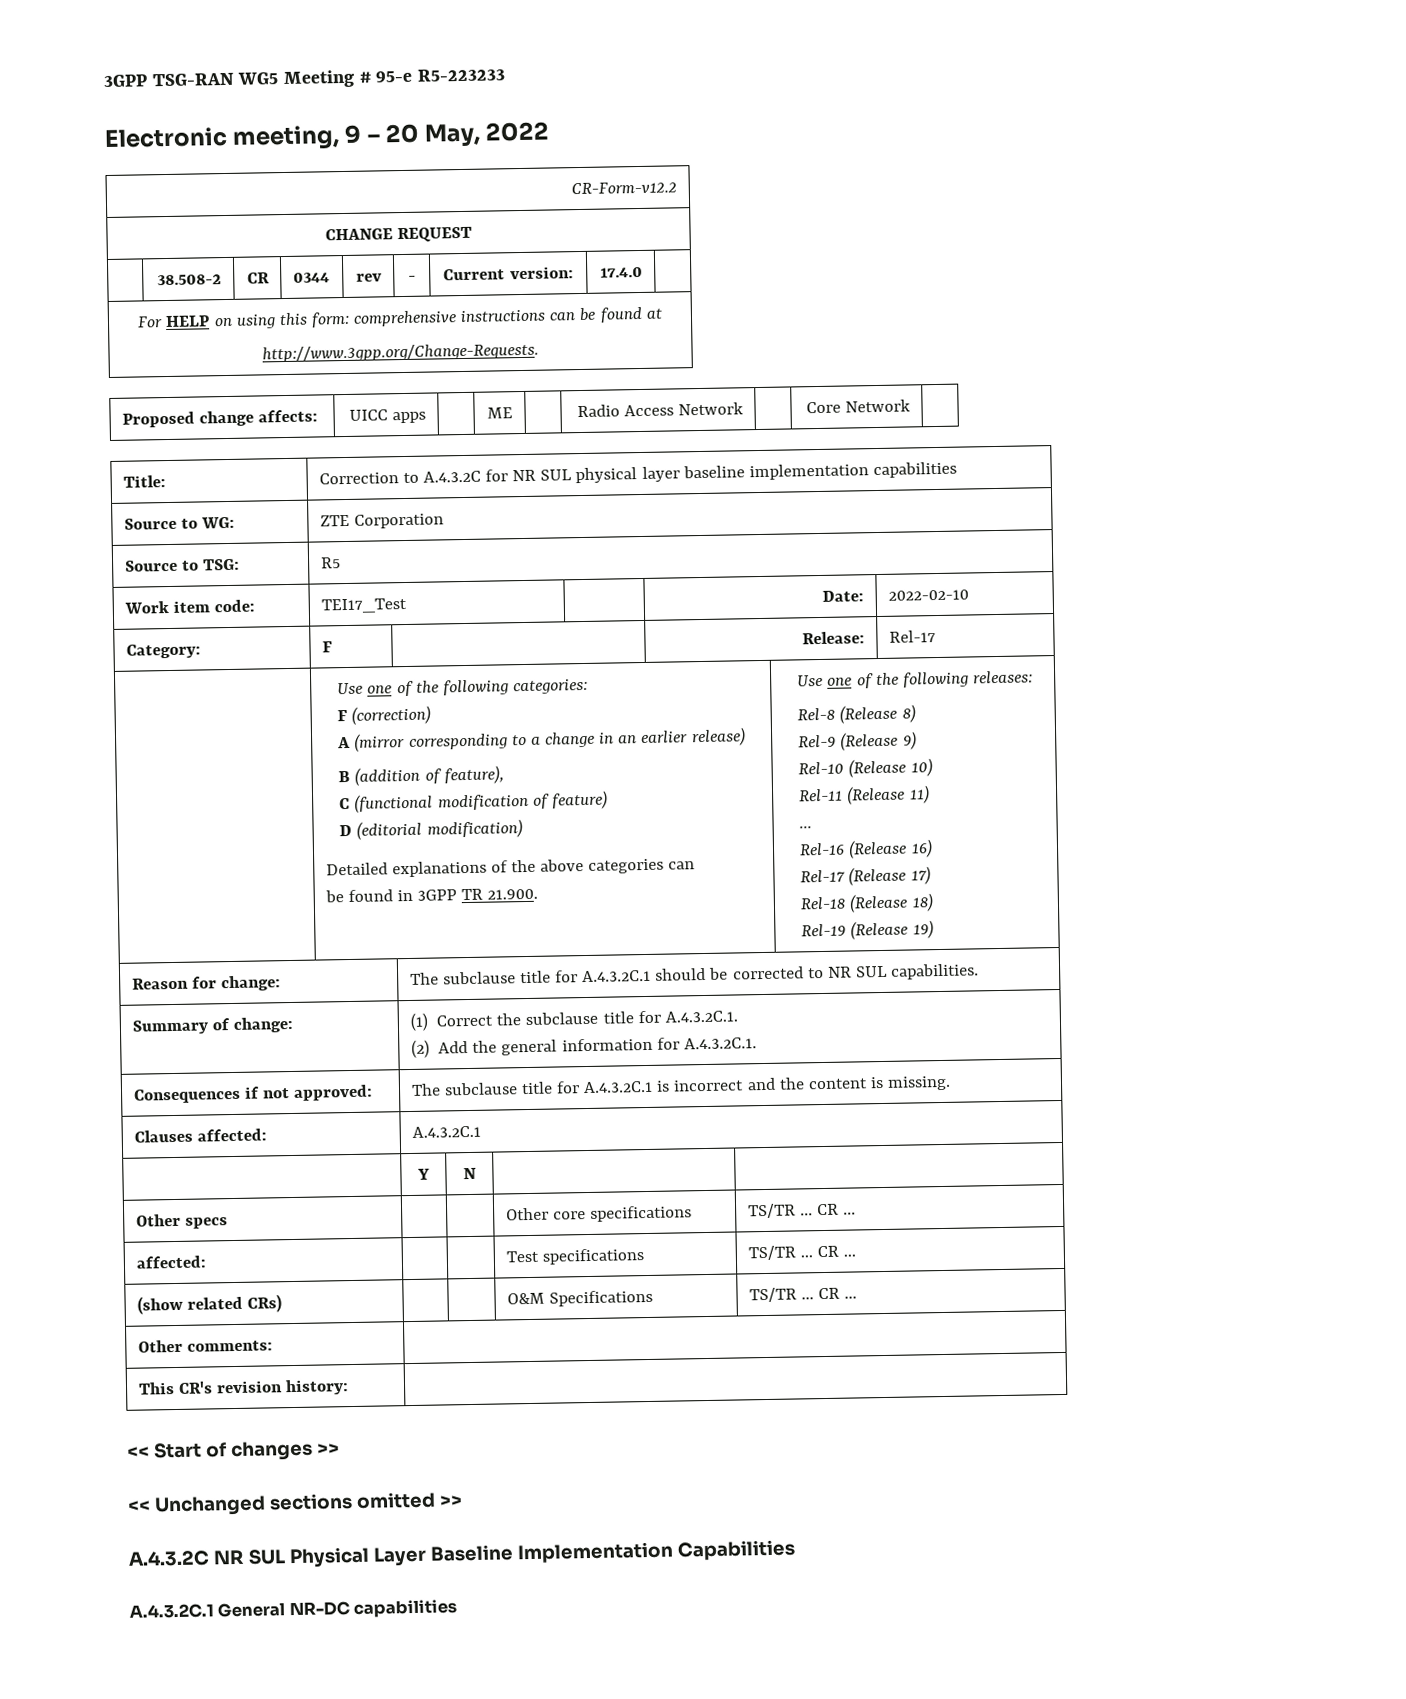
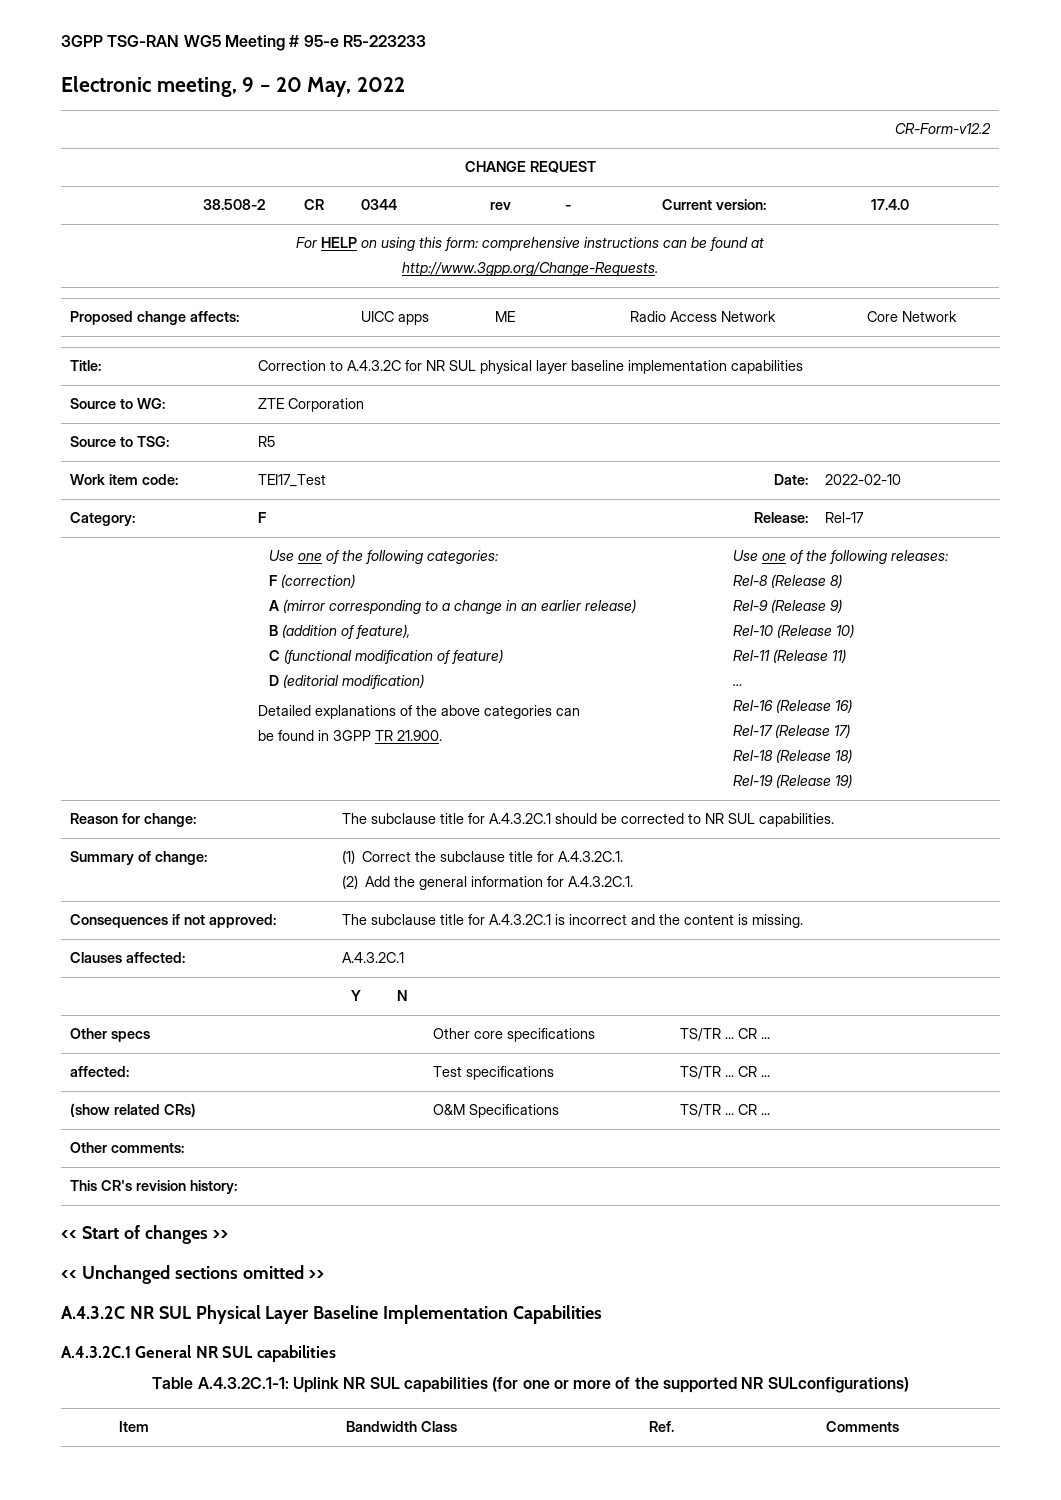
- A.4.3.2C.1 General NR-DC capabilities
+ A.4.3.2C.1 General NR SUL capabilities
+ Table A.4.3.2C.1-1: Uplink NR SUL capabilities (for one or more of the supported NR SULconfigurations)
+ Item | Bandwidth Class | Ref. | Comments

